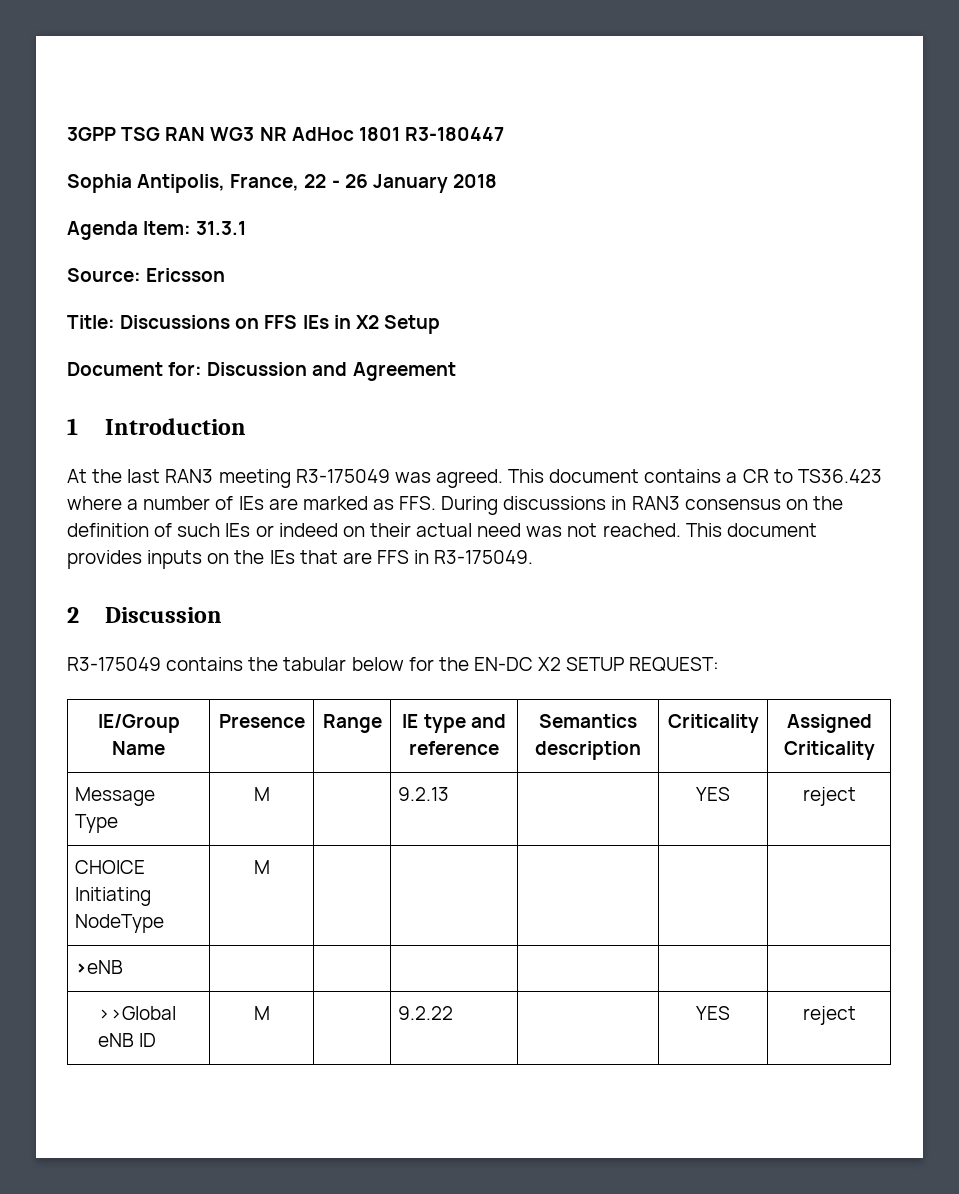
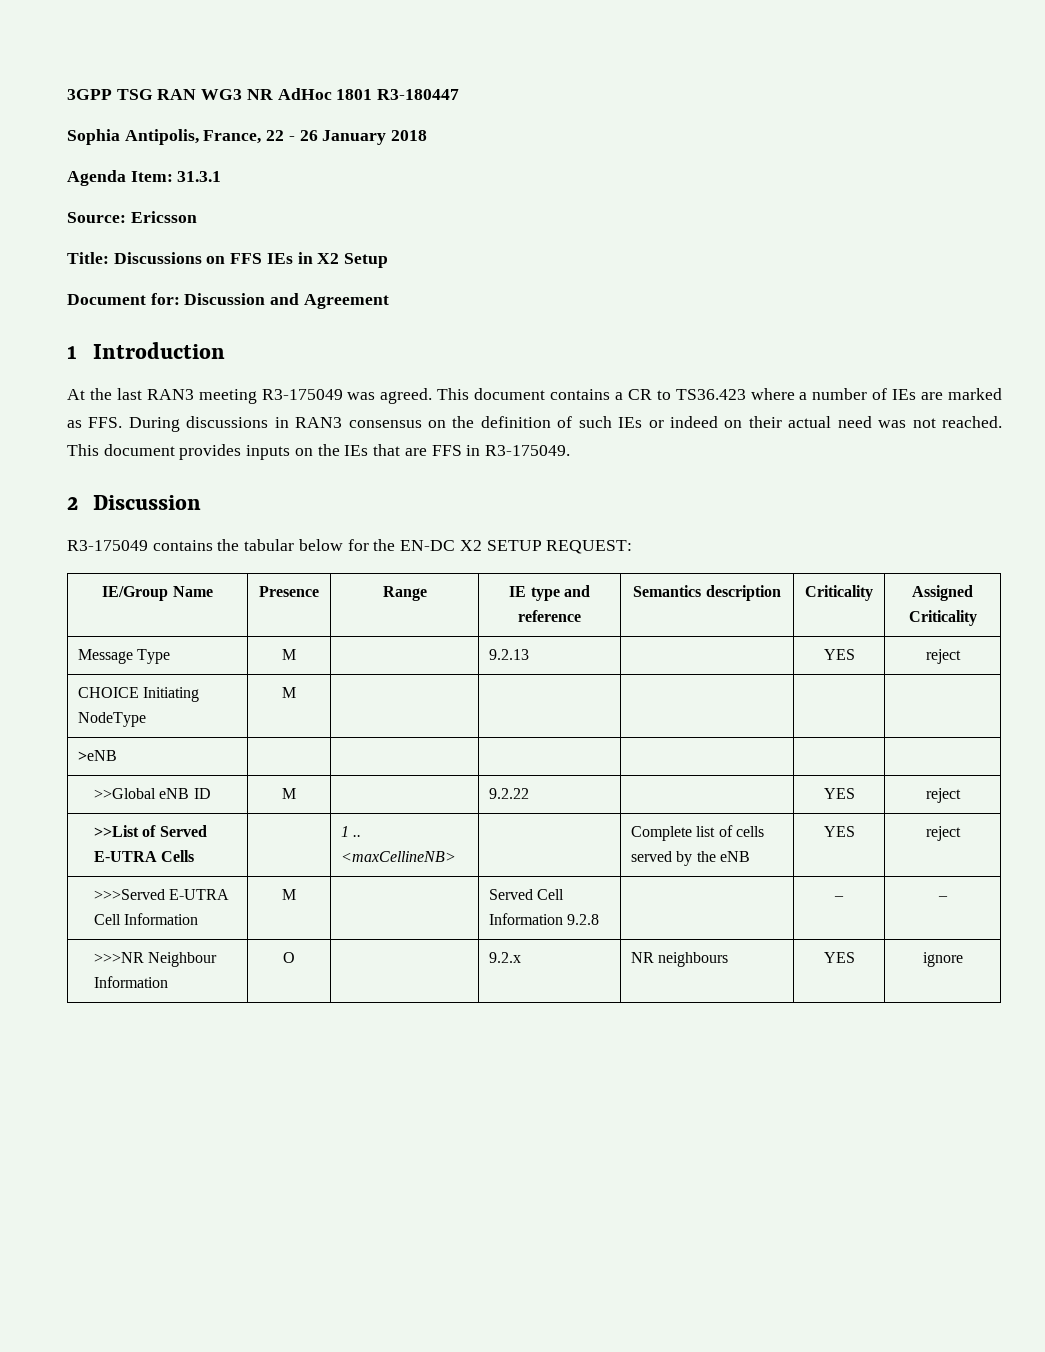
+ >>List of Served E-UTRA Cells | | 1 .. <maxCellineNB> | | Complete list of cells served by the eNB | YES | reject
+ >>>Served E-UTRA Cell Information | M | | Served Cell Information 9.2.8 | | – | –
+ >>>NR Neighbour Information | O | | 9.2.x | NR neighbours | YES | ignore

